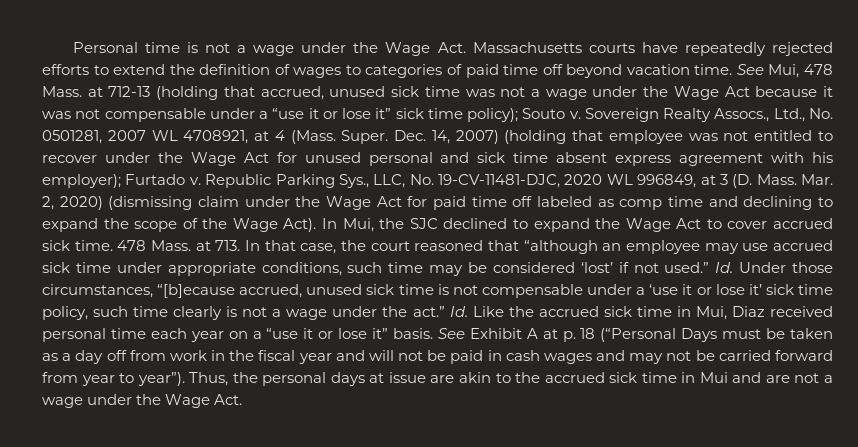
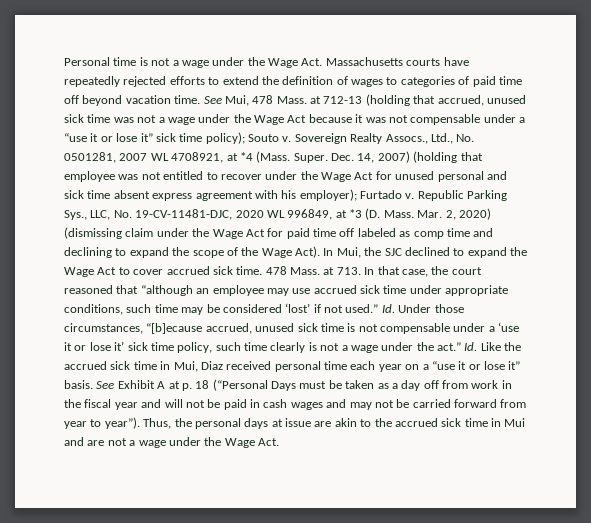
- Sovereign Realty Assocs., Ltd., No. 0501281, 2007 WL 4708921, at 4 (Mass.
+ Sovereign Realty Assocs., Ltd., No. 0501281, 2007 WL 4708921, at *4 (Mass.
- Republic Parking Sys., LLC, No. 19-CV-11481-DJC, 2020 WL 996849, at 3 (D. Mass.
+ Republic Parking Sys., LLC, No. 19-CV-11481-DJC, 2020 WL 996849, at *3 (D. Mass.

